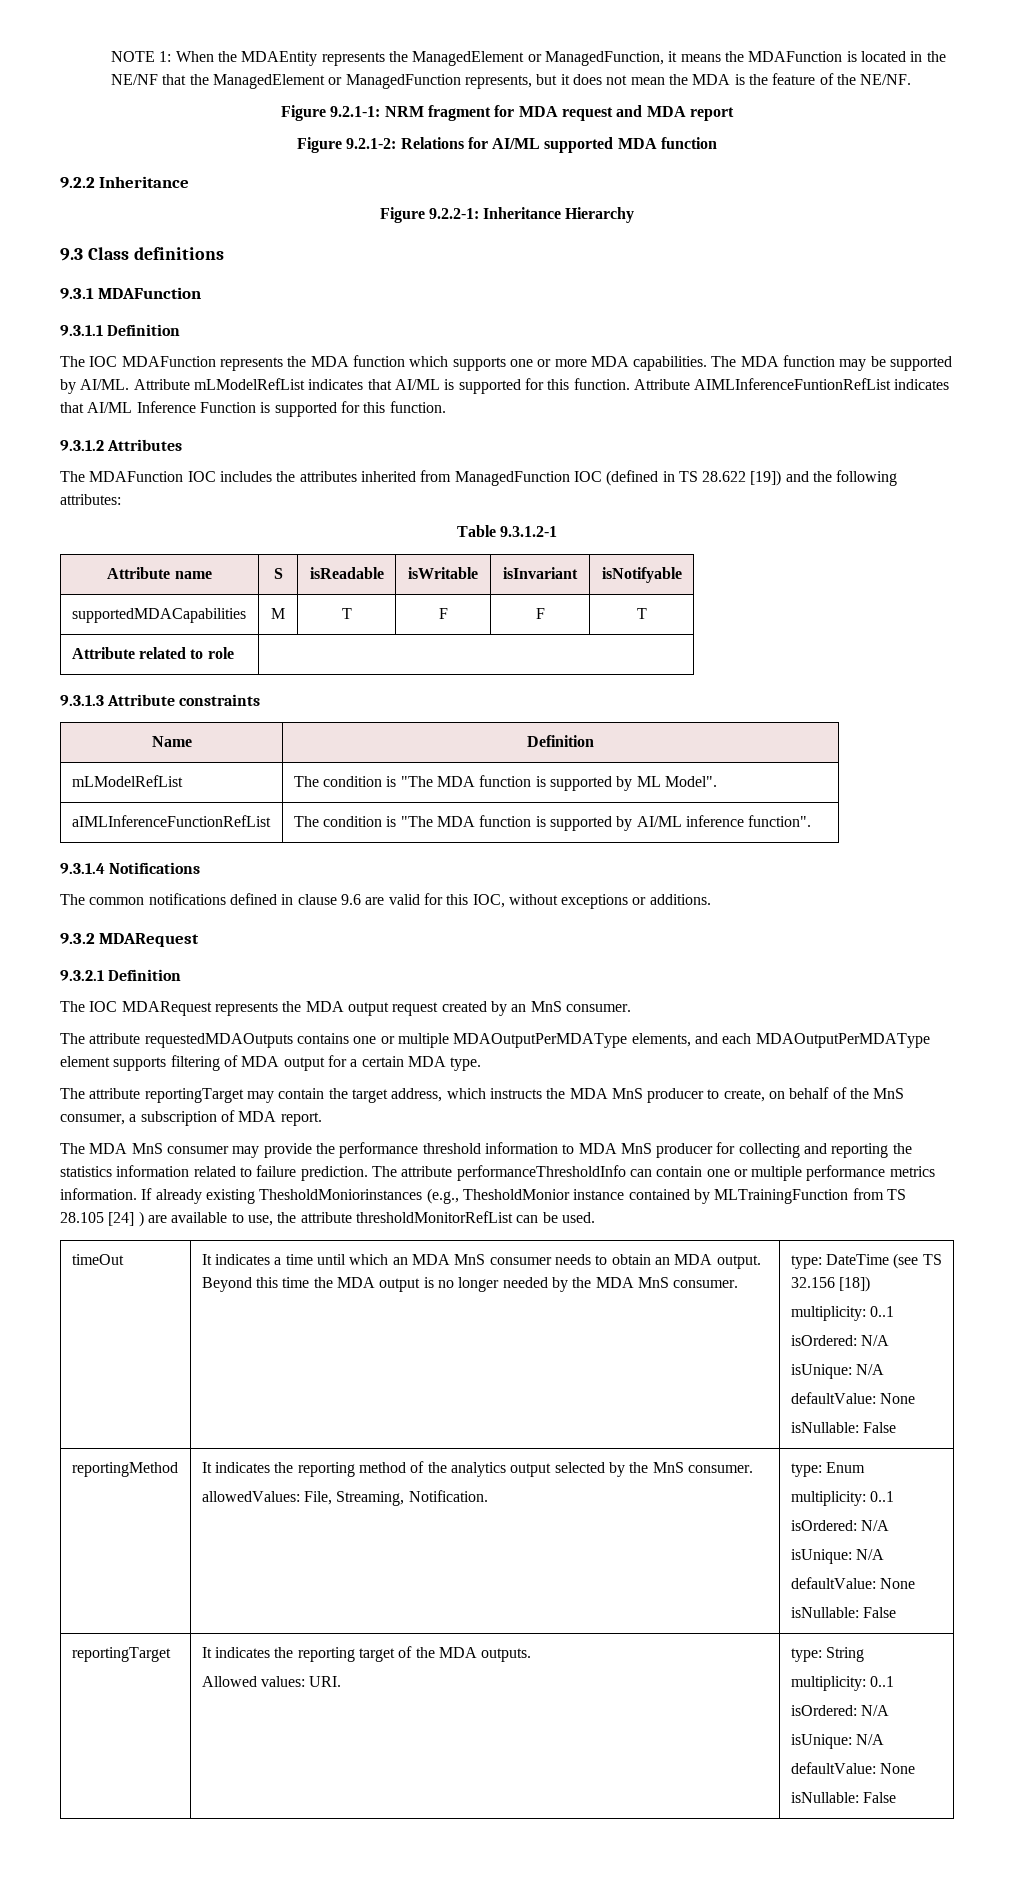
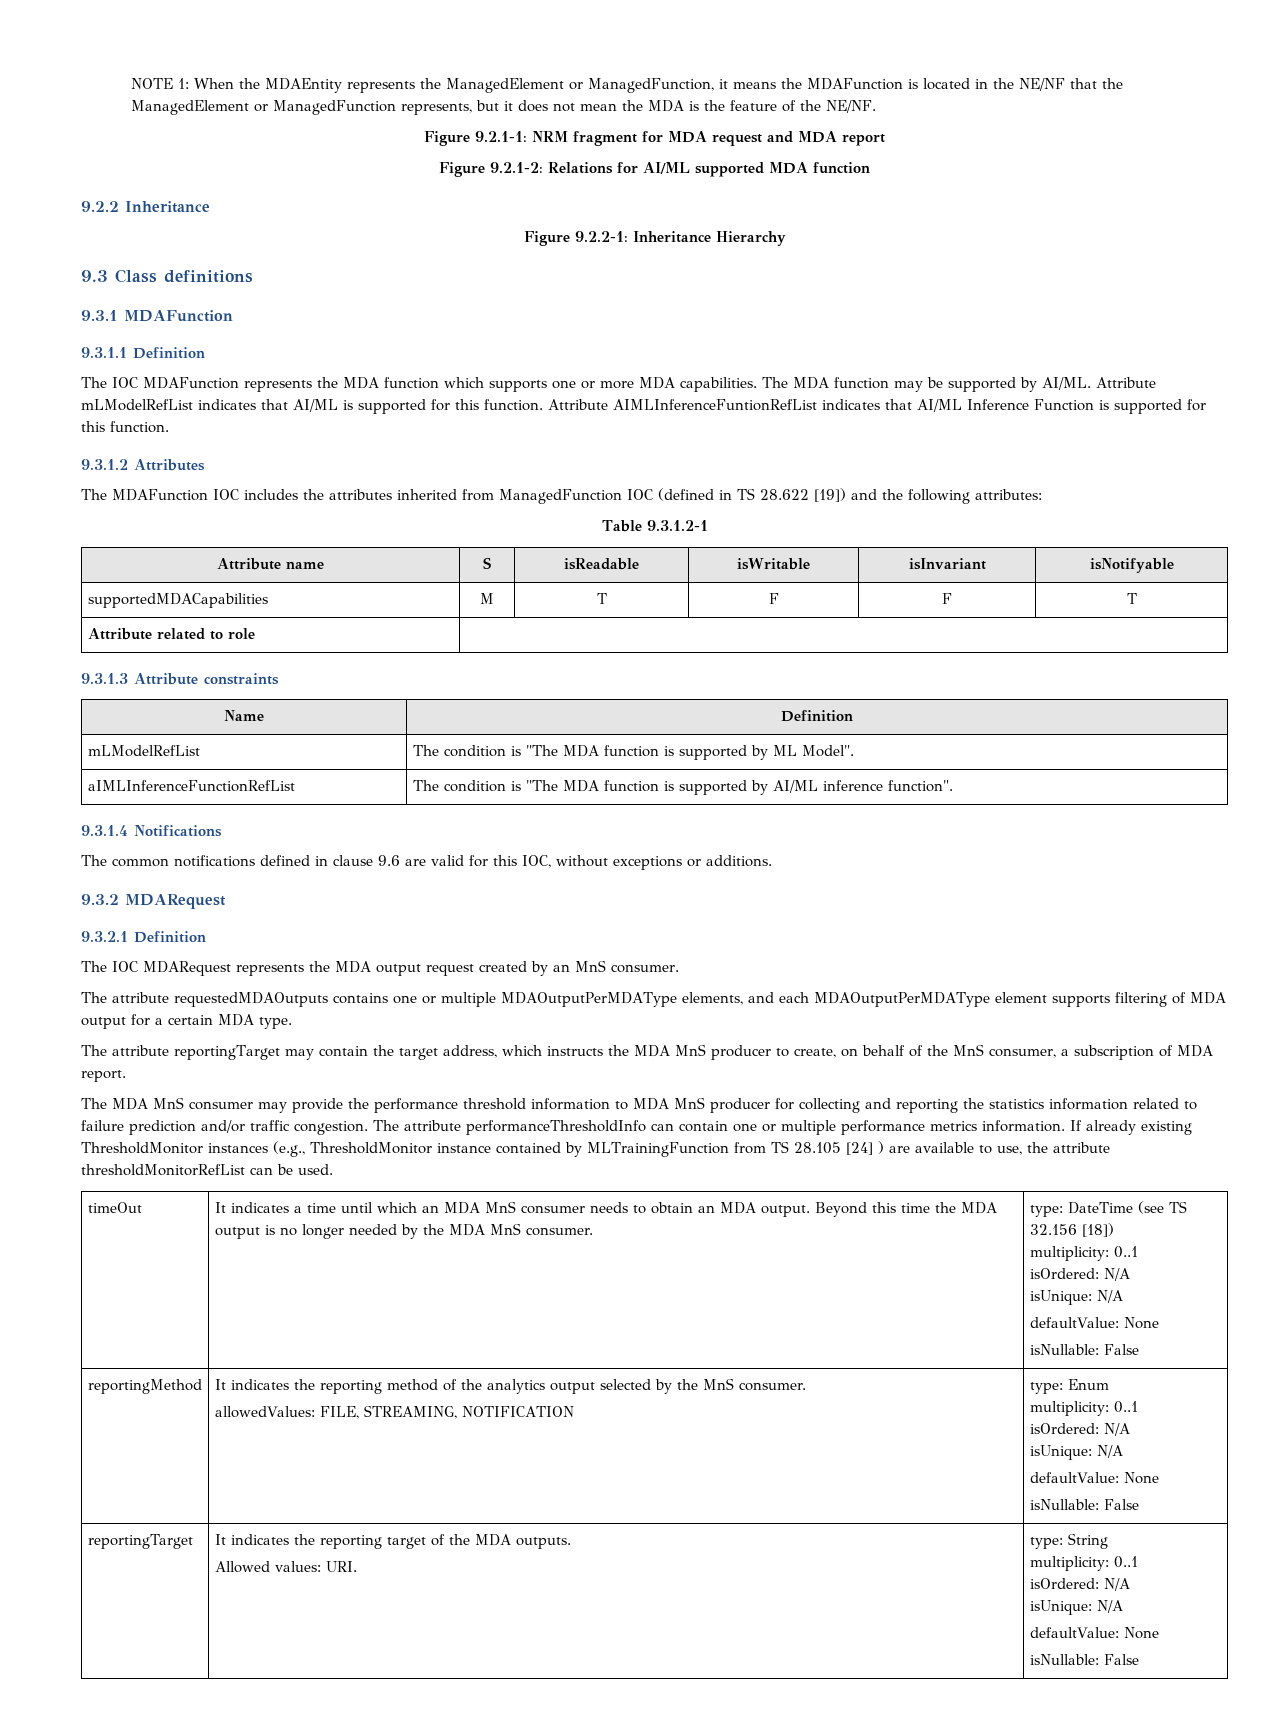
- The MDA MnS consumer may provide the performance threshold information to MDA MnS producer for collecting and reporting the statistics information related to failure prediction.
+ The MDA MnS consumer may provide the performance threshold information to MDA MnS producer for collecting and reporting the statistics information related to failure prediction and/or traffic congestion.
- If already existing ThesholdMoniorinstances (e.g., ThesholdMonior instance contained by MLTrainingFunction from TS 28.105 [24] ) are available to use, the attribute thresholdMonitorRefList can be used.
+ If already existing ThresholdMonitor instances (e.g., ThresholdMonitor instance contained by MLTrainingFunction from TS 28.105 [24] ) are available to use, the attribute thresholdMonitorRefList can be used.
  reportingMethod | It indicates the reporting method of the analytics output selected by the MnS consumer.
- allowedValues: File, Streaming, Notification. | type: Enum
+ allowedValues: FILE, STREAMING, NOTIFICATION | type: Enum

